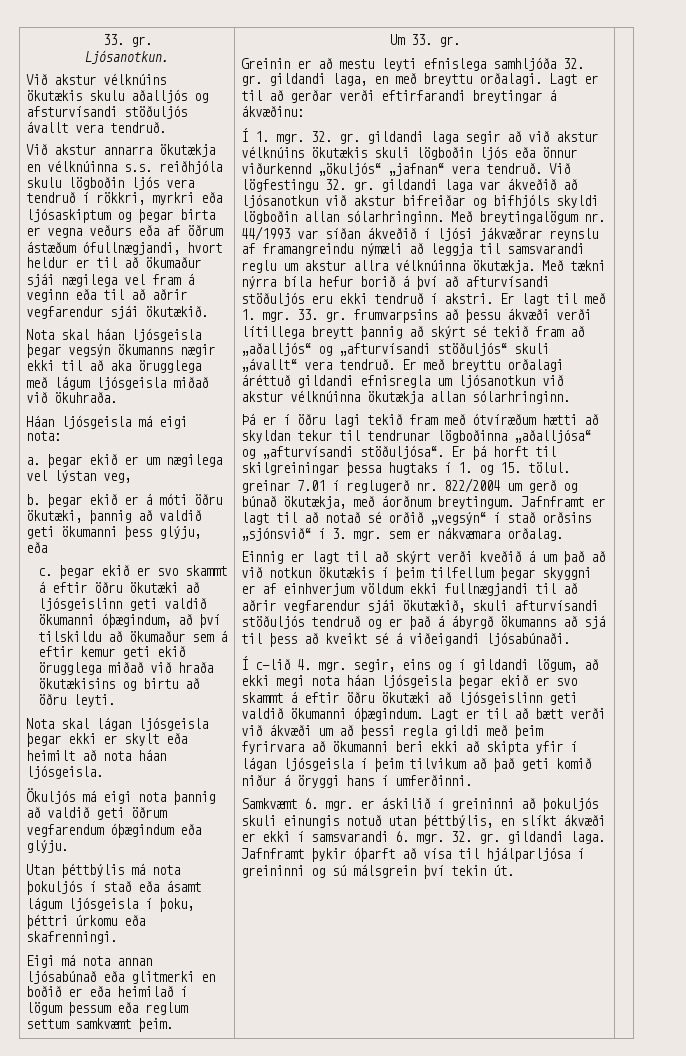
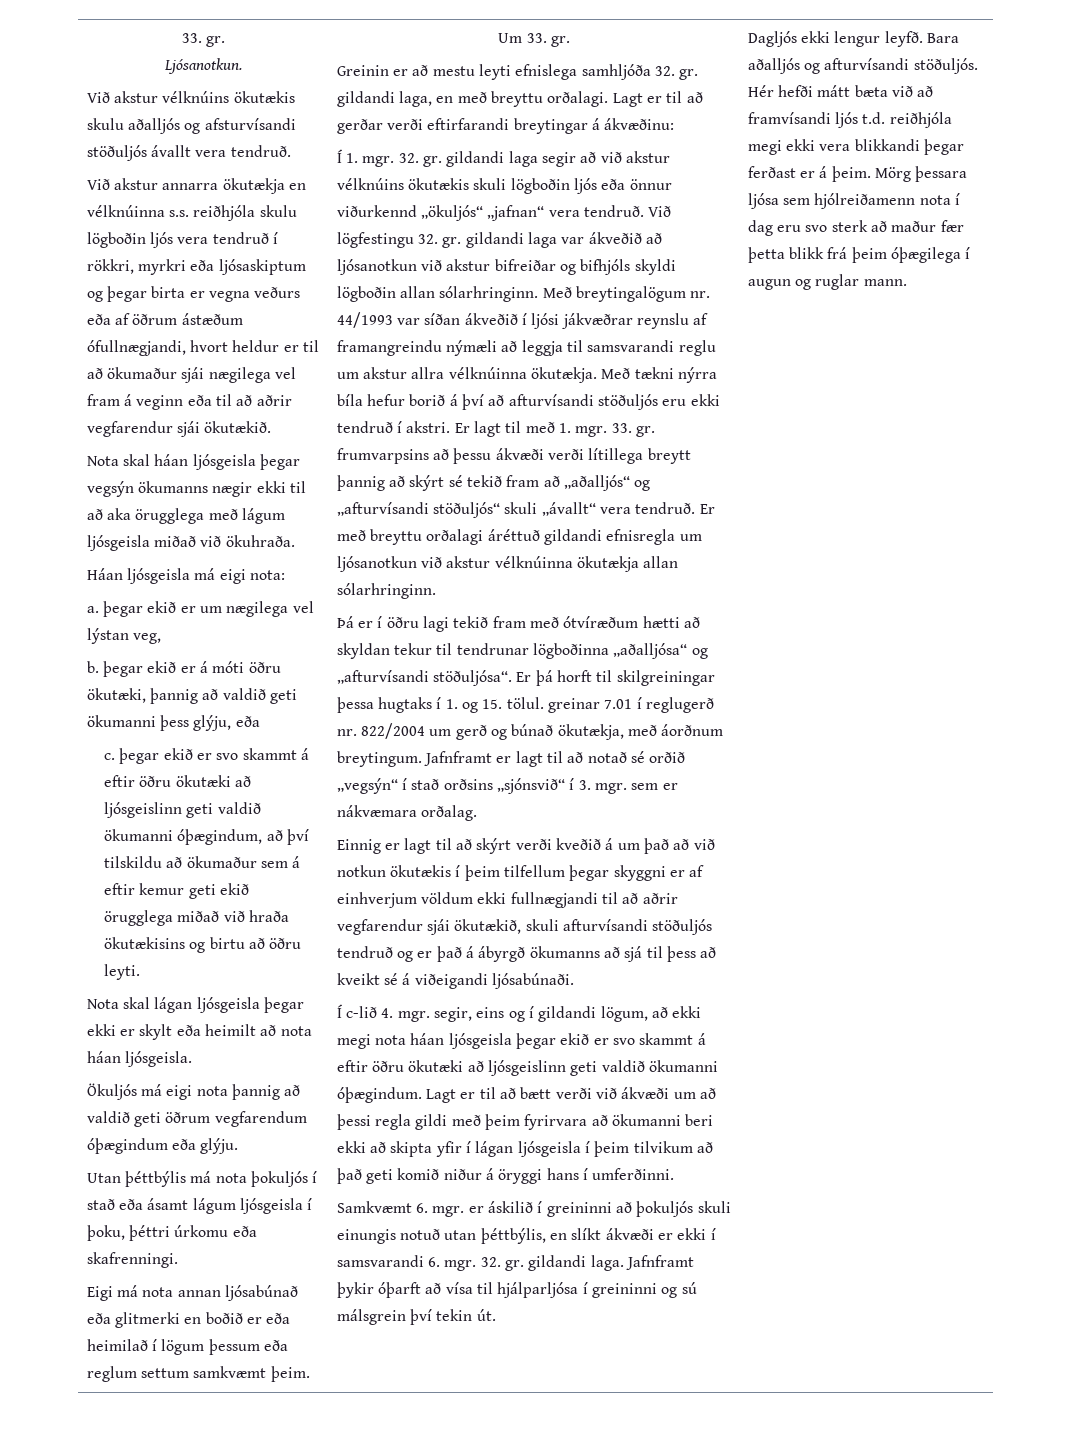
+ Dagljós ekki lengur leyfð. Bara aðalljós og afturvísandi stöðuljós. Hér hefði mátt bæta við að framvísandi ljós t.d. reiðhjóla megi ekki vera blikkandi þegar ferðast er á þeim. Mörg þessara ljósa sem hjólreiðamenn nota í dag eru svo sterk að maður fær þetta blikk frá þeim óþægilega í augun og ruglar mann.

